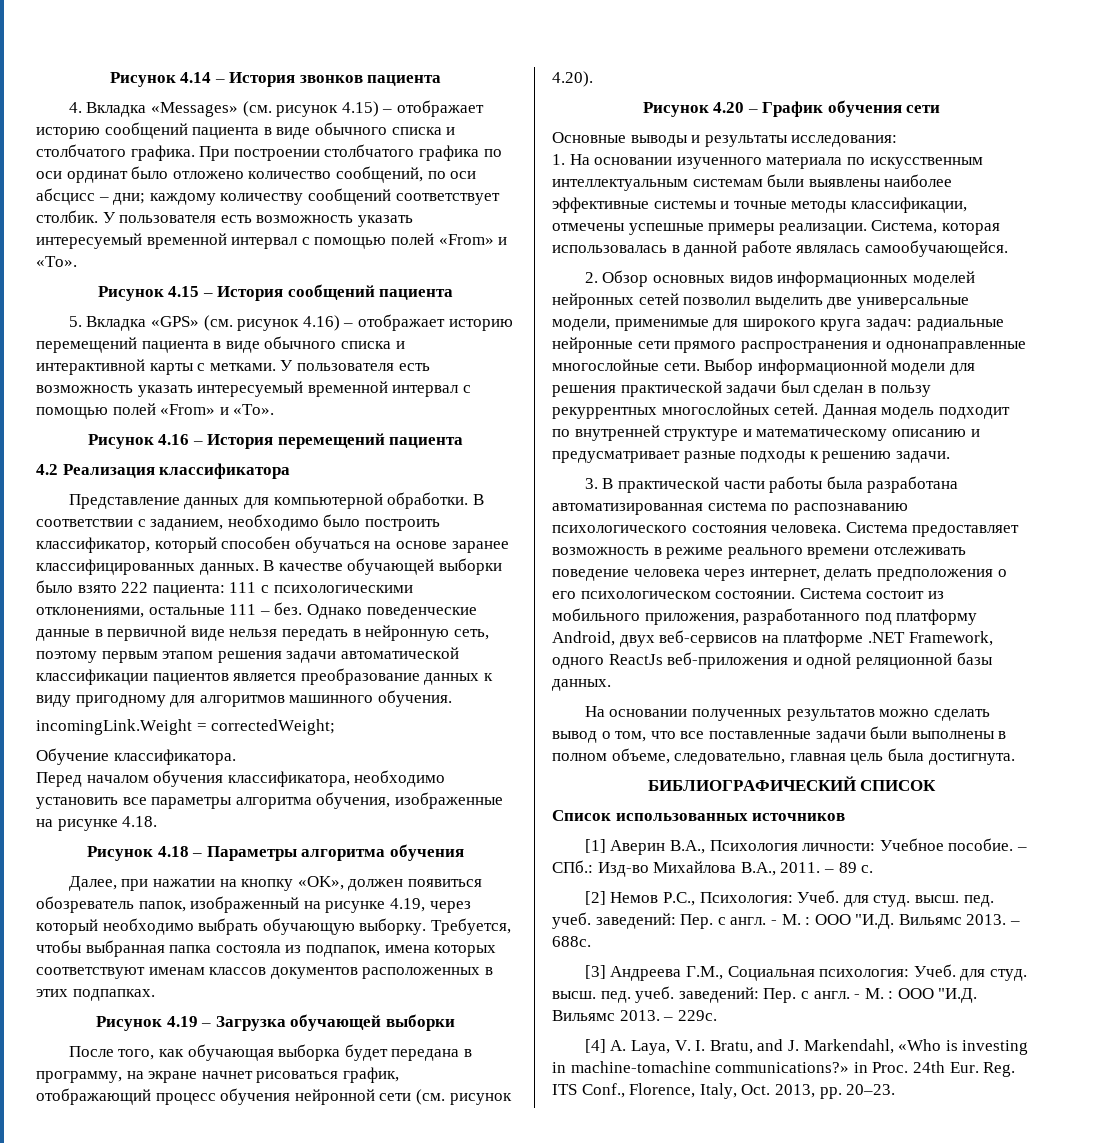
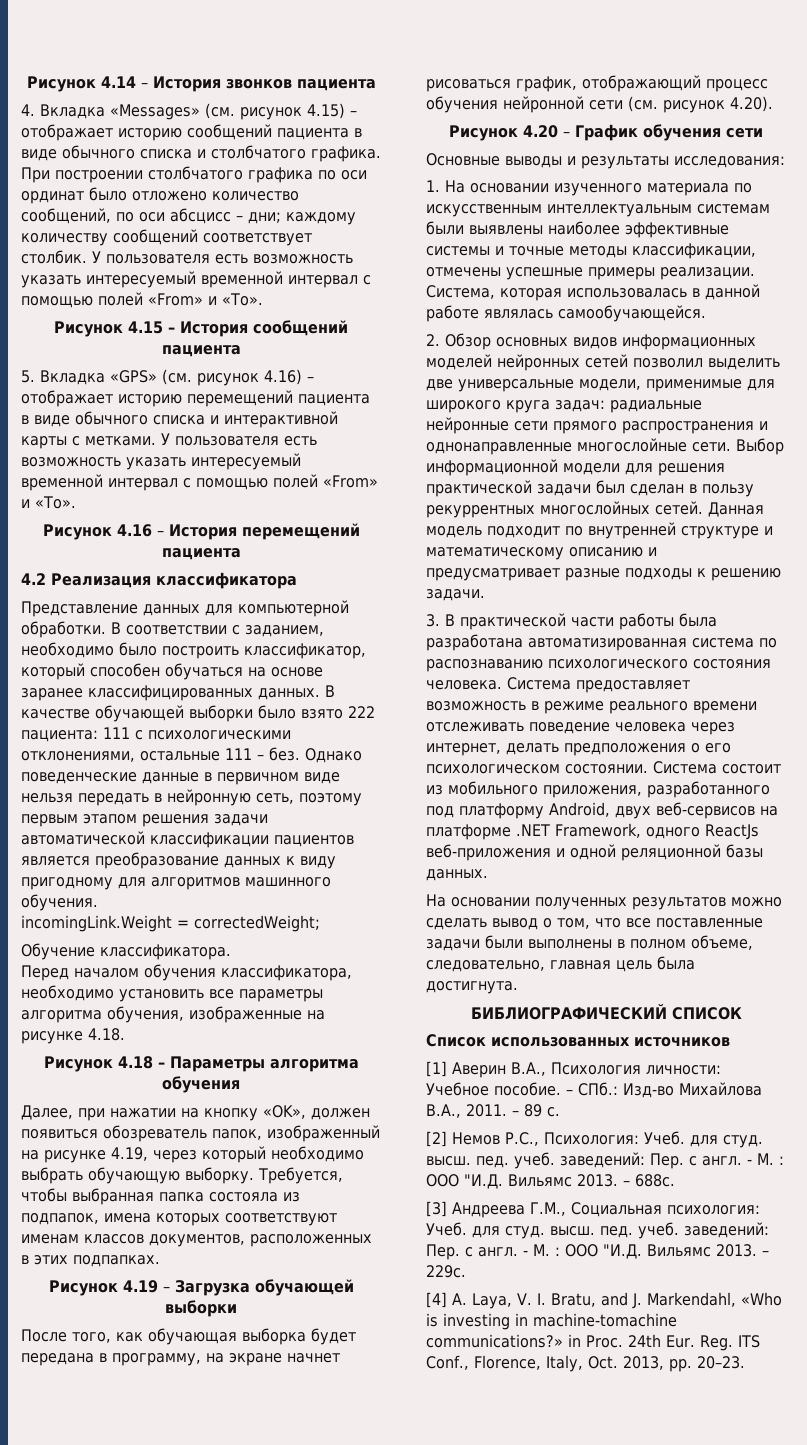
- Однако поведенческие данные в первичной виде нельзя передать в нейронную сеть, поэтому первым этапом решения задачи автоматической классификации пациентов является преобразование данных к виду пригодному для алгоритмов машинного обучения.
+ Однако поведенческие данные в первичном виде нельзя передать в нейронную сеть, поэтому первым этапом решения задачи автоматической классификации пациентов является преобразование данных к виду пригодному для алгоритмов машинного обучения.
- Требуется, чтобы выбранная папка состояла из подпапок, имена которых соответствуют именам классов документов расположенных в этих подпапках.
+ Требуется, чтобы выбранная папка состояла из подпапок, имена которых соответствуют именам классов документов, расположенных в этих подпапках.

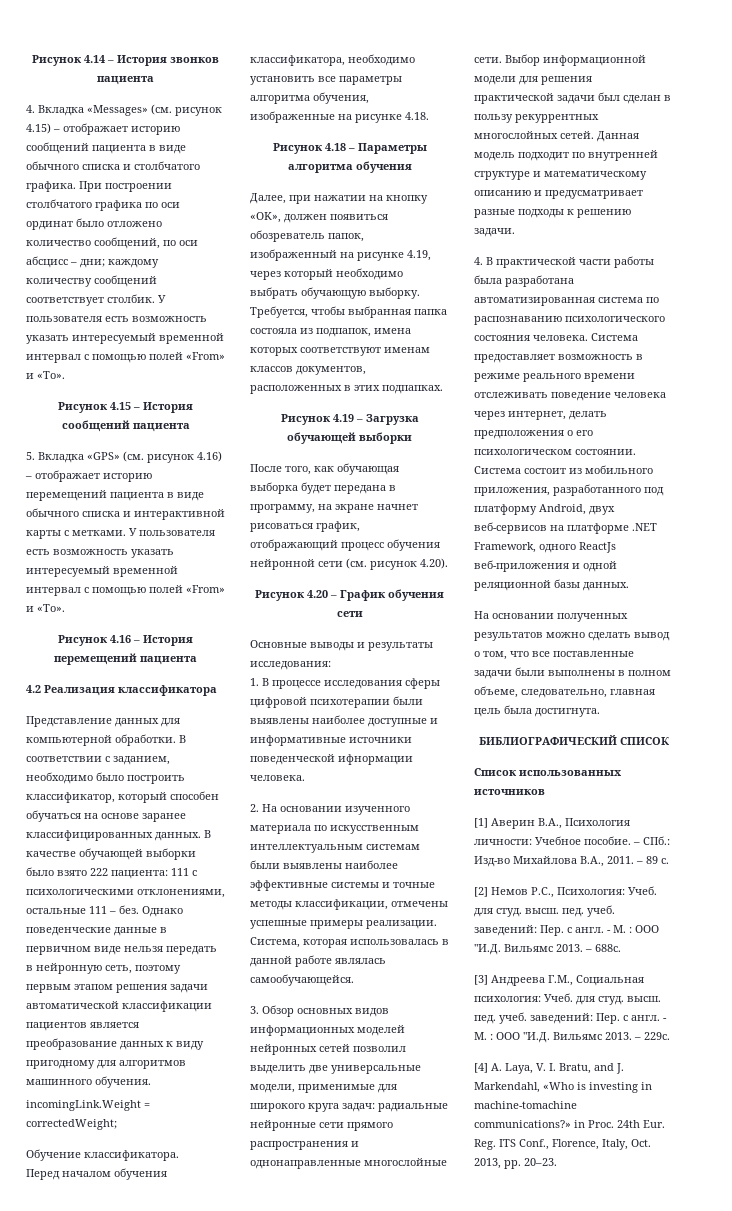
- 1. На основании изученного материала по искусственным интеллектуальным системам были выявлены наиболее эффективные системы и точные методы классификации, отмечены успешные примеры реализации.
+ 1. В процессе исследования сферы цифровой психотерапии были выявлены наиболее доступные и информативные источники поведенческой ифнормации человека.
+ 2. На основании изученного материала по искусственным интеллектуальным системам были выявлены наиболее эффективные системы и точные методы классификации, отмечены успешные примеры реализации.
- 2. Обзор основных видов информационных моделей нейронных сетей позволил выделить две универсальные модели, применимые для широкого круга задач: радиальные нейронные сети прямого распространения и однонаправленные многослойные сети.
+ 3. Обзор основных видов информационных моделей нейронных сетей позволил выделить две универсальные модели, применимые для широкого круга задач: радиальные нейронные сети прямого распространения и однонаправленные многослойные сети.
- 3. В практической части работы была разработана автоматизированная система по распознаванию психологического состояния человека.
+ 4. В практической части работы была разработана автоматизированная система по распознаванию психологического состояния человека.

